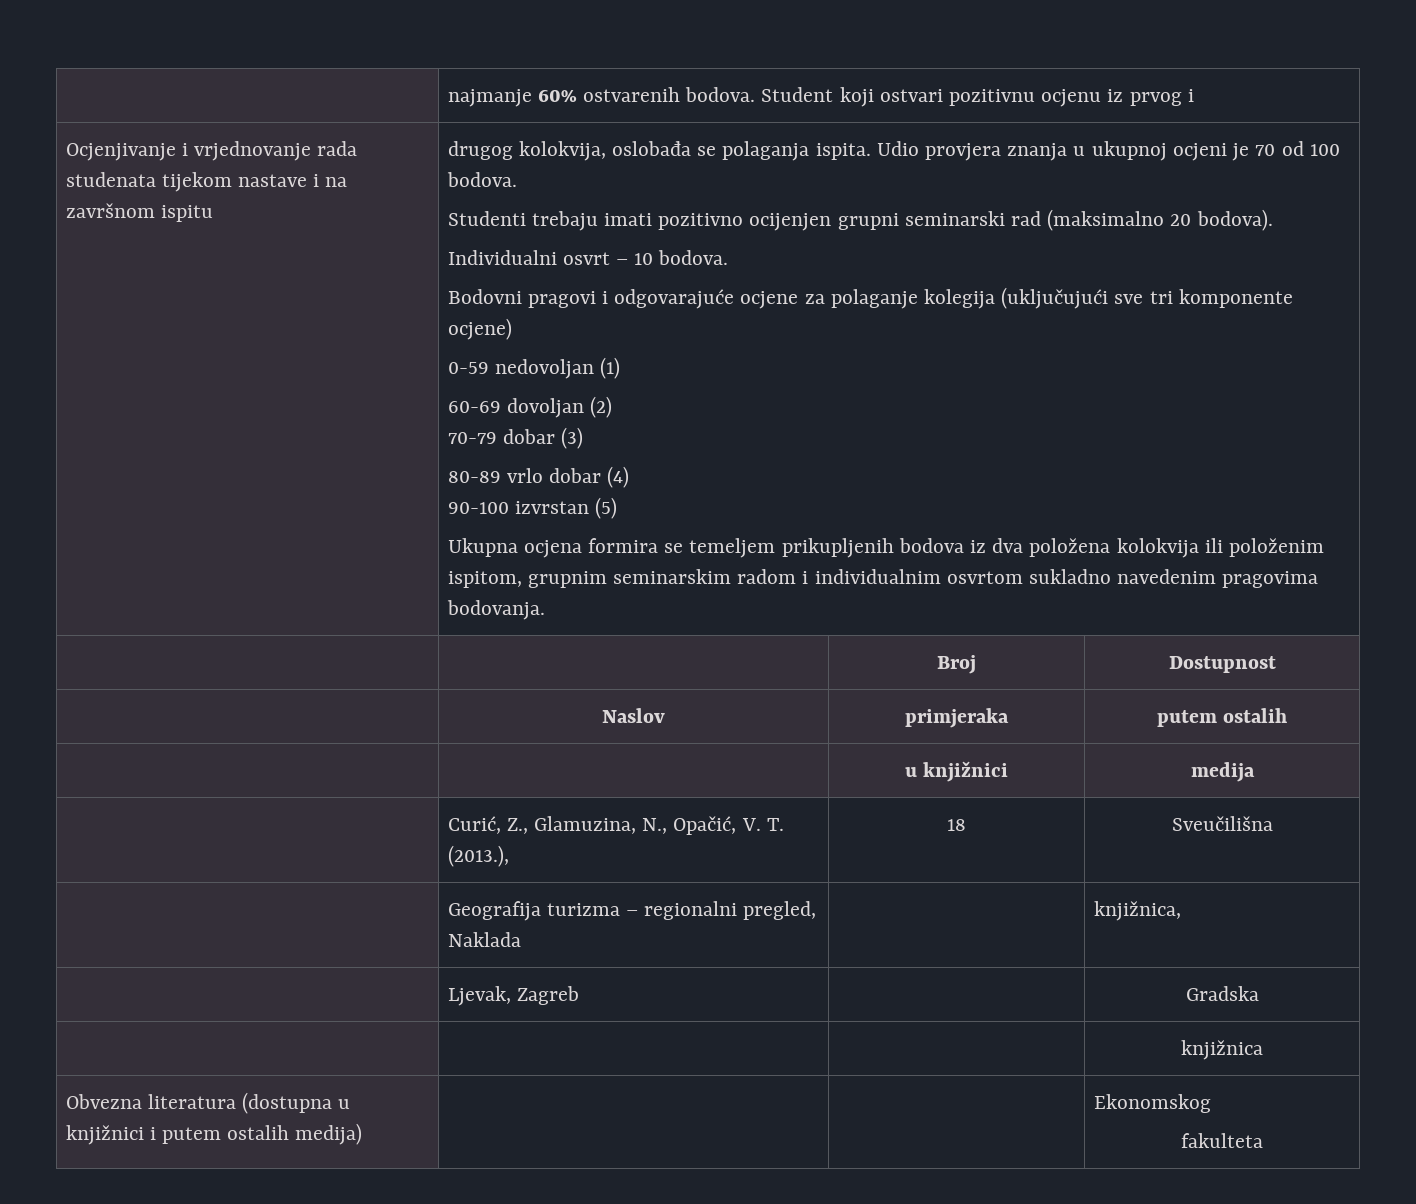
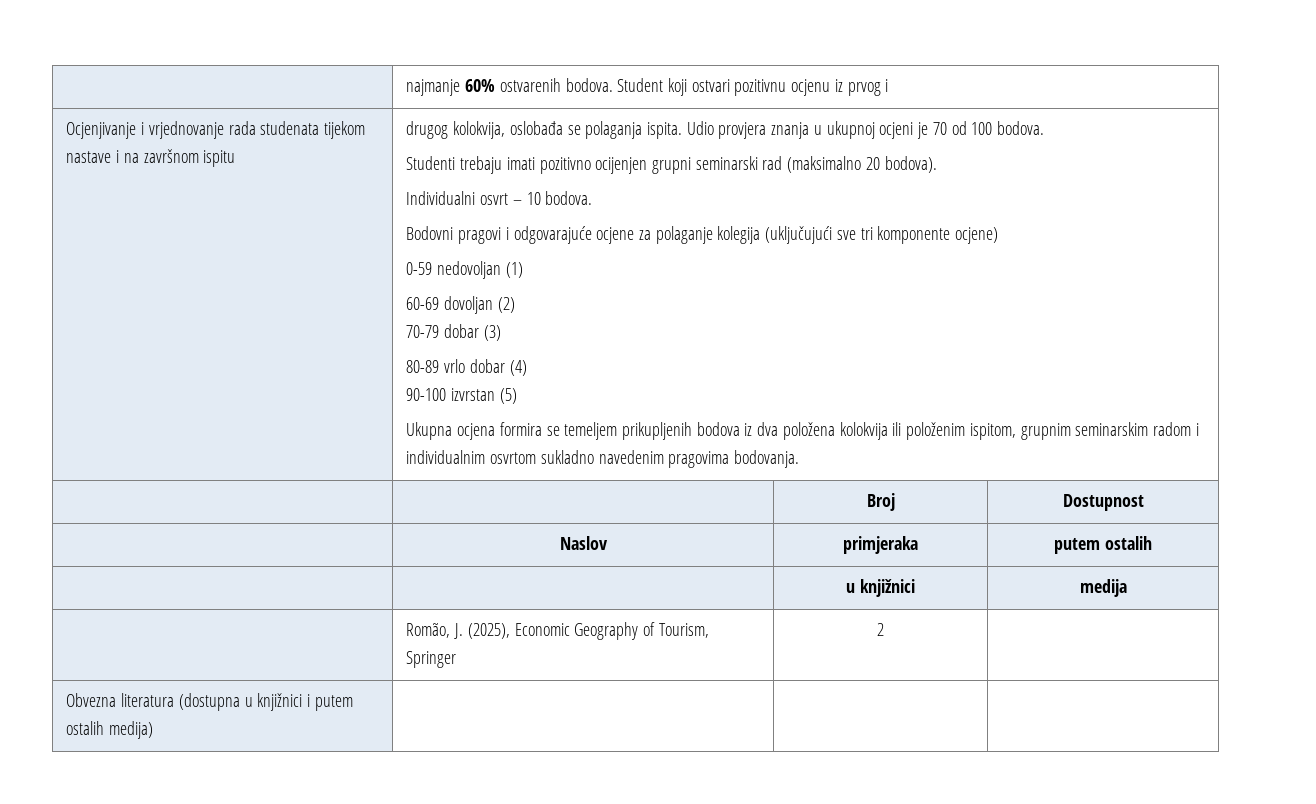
- | Curić, Z., Glamuzina, N., Opačić, V. T. (2013.), | 18 | Sveučilišna
- | Geografija turizma – regionalni pregled, Naklada | | knjižnica,
- | Ljevak, Zagreb | | Gradska
- | | | knjižnica
+ | Romão, J. (2025), Economic Geography of Tourism, Springer | 2 |
- Obvezna literatura (dostupna u knjižnici i putem ostalih medija) | | | Ekonomskog
- fakulteta
+ Obvezna literatura (dostupna u knjižnici i putem ostalih medija) | | |

